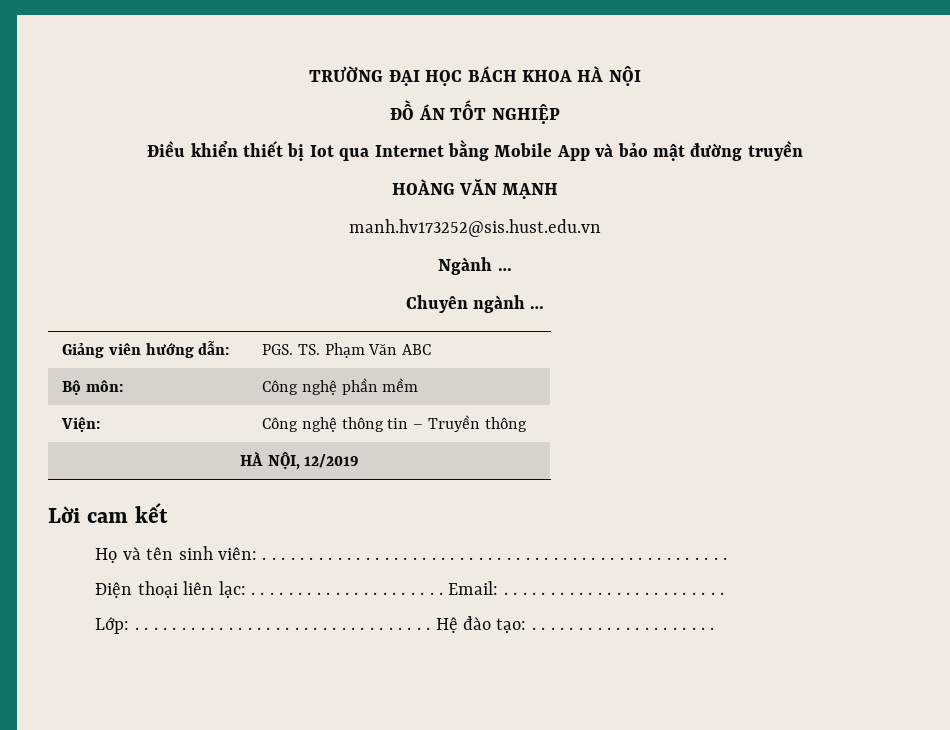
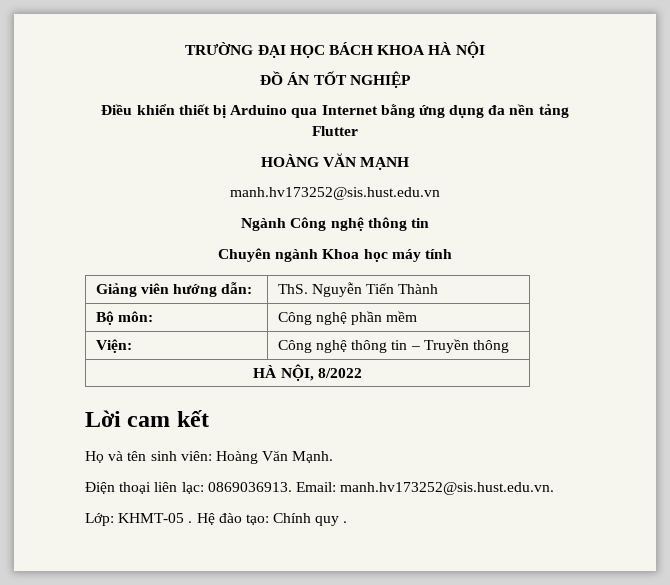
- Điều khiển thiết bị Iot qua Internet bằng Mobile App và bảo mật đường truyền
+ Điều khiển thiết bị Arduino qua Internet bằng ứng dụng đa nền tảng Flutter
- Ngành …
- Chuyên ngành …
+ Ngành Công nghệ thông tin
+ Chuyên ngành Khoa học máy tính
- Giảng viên hướng dẫn: | PGS. TS. Phạm Văn ABC
+ Giảng viên hướng dẫn: | ThS. Nguyễn Tiến Thành
- HÀ NỘI, 12/2019
+ HÀ NỘI, 8/2022
- Họ và tên sinh viên: . . . . . . . . . . . . . . . . . . . . . . . . . . . . . . . . . . . . . . . . . . . . . . . . . .
- Điện thoại liên lạc: . . . . . . . . . . . . . . . . . . . . . Email: . . . . . . . . . . . . . . . . . . . . . . . .
- Lớp: . . . . . . . . . . . . . . . . . . . . . . . . . . . . . . . . Hệ đào tạo: . . . . . . . . . . . . . . . . . . . .
+ Họ và tên sinh viên: Hoàng Văn Mạnh.
+ Điện thoại liên lạc: 0869036913. Email: manh.hv173252@sis.hust.edu.vn.
+ Lớp: KHMT-05 . Hệ đào tạo: Chính quy .

